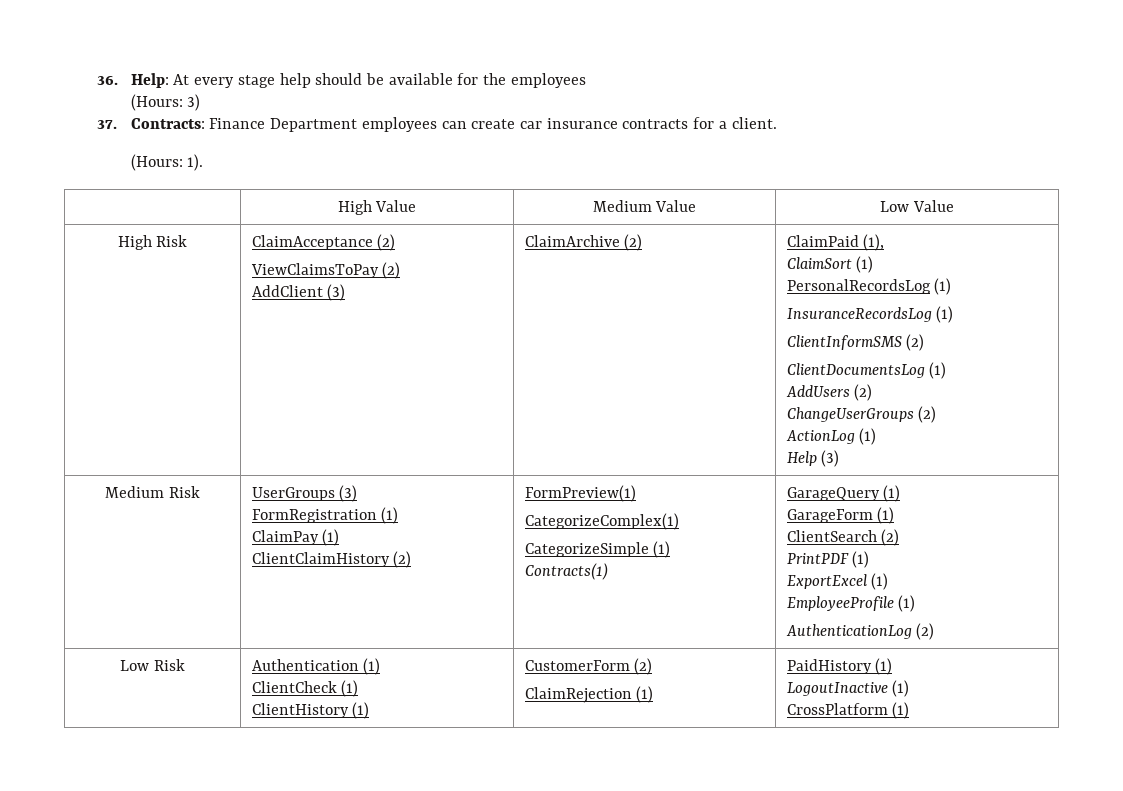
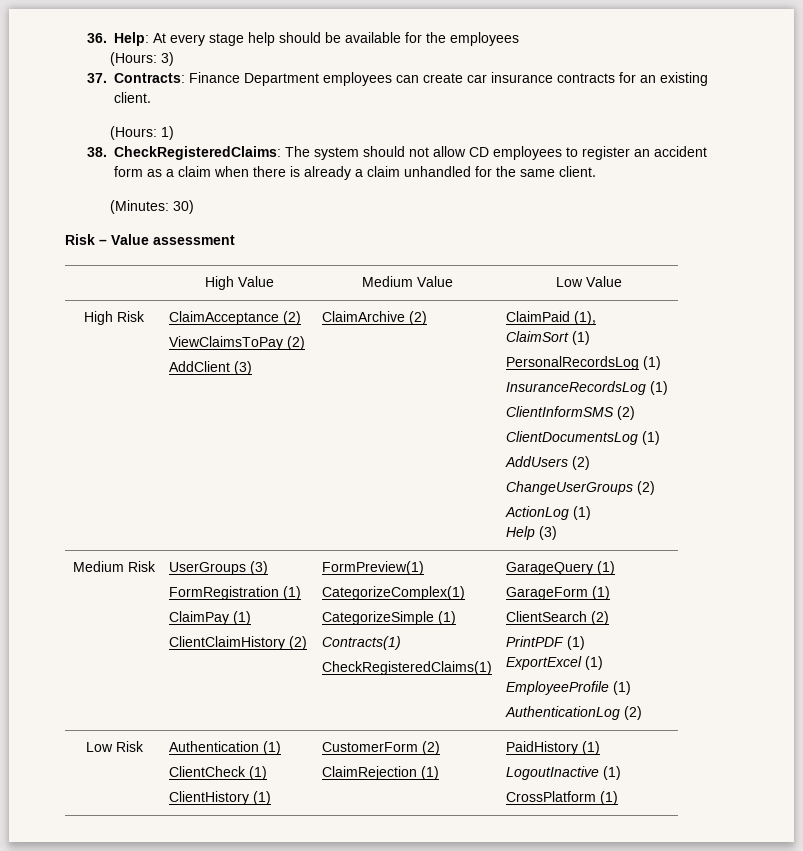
- 37. Contracts: Finance Department employees can create car insurance contracts for a client.
+ 37. Contracts: Finance Department employees can create car insurance contracts for an existing client.
- (Hours: 1).
+ (Hours: 1)
+ 38. CheckRegisteredClaims: The system should not allow CD employees to register an accident form as a claim when there is already a claim unhandled for the same client.
+ (Minutes: 30)
+ Risk – Value assessment
  Medium Risk | UserGroups (3)
  FormRegistration (1)
  ClaimPay (1)
  ClientClaimHistory (2) | FormPreview(1)
  CategorizeComplex(1)
  CategorizeSimple (1)
- Contracts(1) | GarageQuery (1)
+ Contracts(1)
+ CheckRegisteredClaims(1) | GarageQuery (1)

